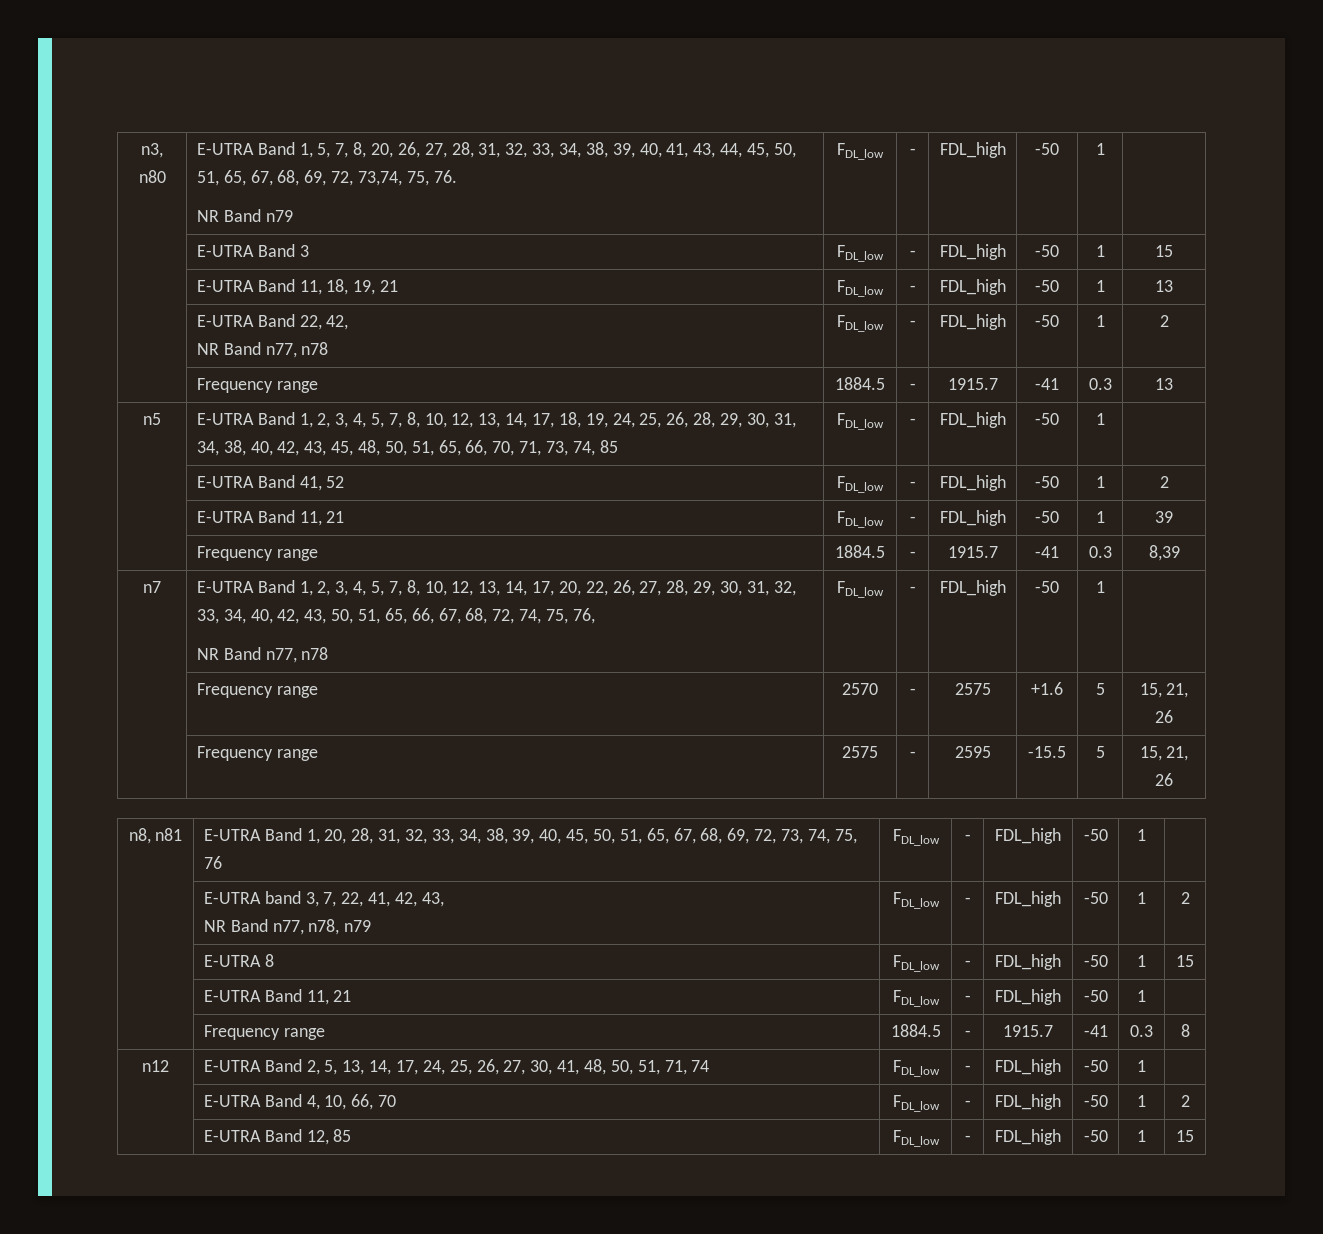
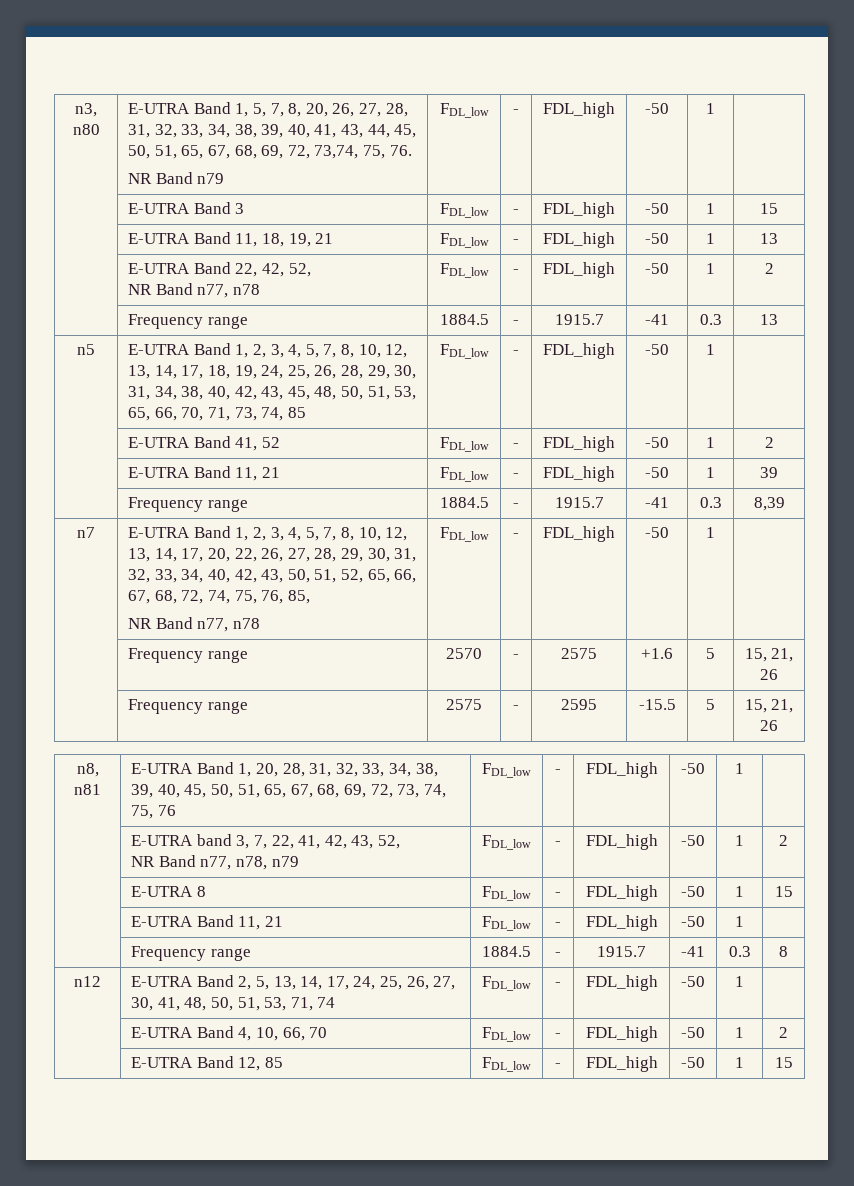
- | E-UTRA Band 22, 42,
+ | E-UTRA Band 22, 42, 52,
- E-UTRA Band 1, 2, 3, 4, 5, 7, 8, 10, 12, 13, 14, 17, 18, 19, 24, 25, 26, 28, 29, 30, 31, 34, 38, 40, 42, 43, 45, 48, 50, 51, 65, 66, 70, 71, 73, 74, 85
+ E-UTRA Band 1, 2, 3, 4, 5, 7, 8, 10, 12, 13, 14, 17, 18, 19, 24, 25, 26, 28, 29, 30, 31, 34, 38, 40, 42, 43, 45, 48, 50, 51, 53, 65, 66, 70, 71, 73, 74, 85
- E-UTRA Band 1, 2, 3, 4, 5, 7, 8, 10, 12, 13, 14, 17, 20, 22, 26, 27, 28, 29, 30, 31, 32, 33, 34, 40, 42, 43, 50, 51, 65, 66, 67, 68, 72, 74, 75, 76,
+ E-UTRA Band 1, 2, 3, 4, 5, 7, 8, 10, 12, 13, 14, 17, 20, 22, 26, 27, 28, 29, 30, 31, 32, 33, 34, 40, 42, 43, 50, 51, 52, 65, 66, 67, 68, 72, 74, 75, 76, 85,
- | E-UTRA band 3, 7, 22, 41, 42, 43,
+ | E-UTRA band 3, 7, 22, 41, 42, 43, 52,
- n12 | E-UTRA Band 2, 5, 13, 14, 17, 24, 25, 26, 27, 30, 41, 48, 50, 51, 71, 74 | FDL_low | - | FDL_high | -50 | 1 |
+ n12 | E-UTRA Band 2, 5, 13, 14, 17, 24, 25, 26, 27, 30, 41, 48, 50, 51, 53, 71, 74 | FDL_low | - | FDL_high | -50 | 1 |

